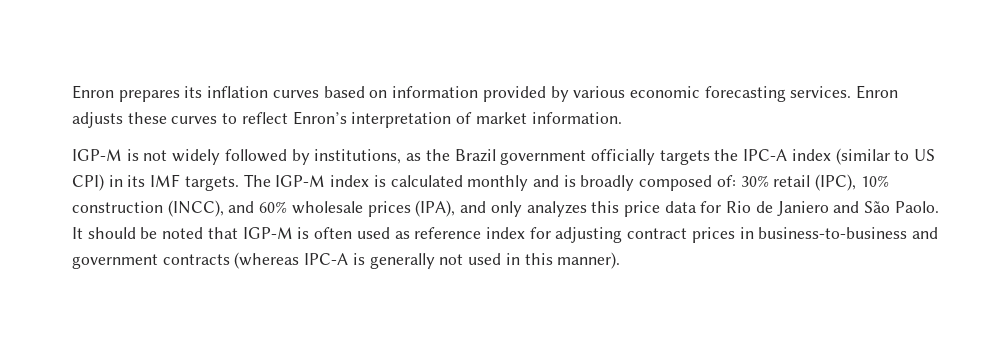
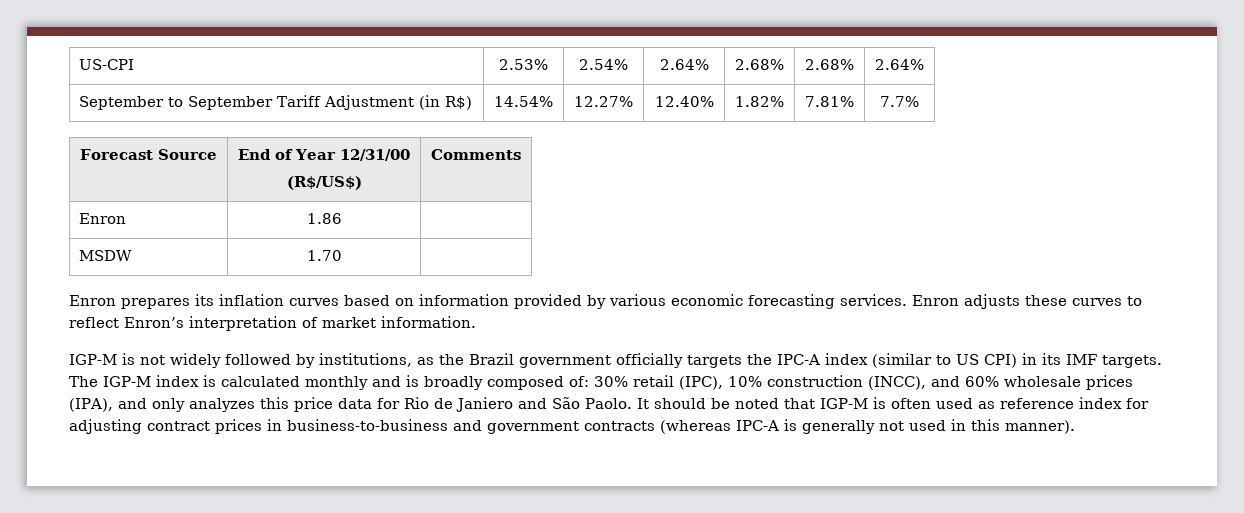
+ US-CPI | 2.53% | 2.54% | 2.64% | 2.68% | 2.68% | 2.64%
+ September to September Tariff Adjustment (in R$) | 14.54% | 12.27% | 12.40% | 1.82% | 7.81% | 7.7%
+ Forecast Source | End of Year 12/31/00
+ (R$/US$) | Comments
+ Enron | 1.86 |
+ MSDW | 1.70 |

